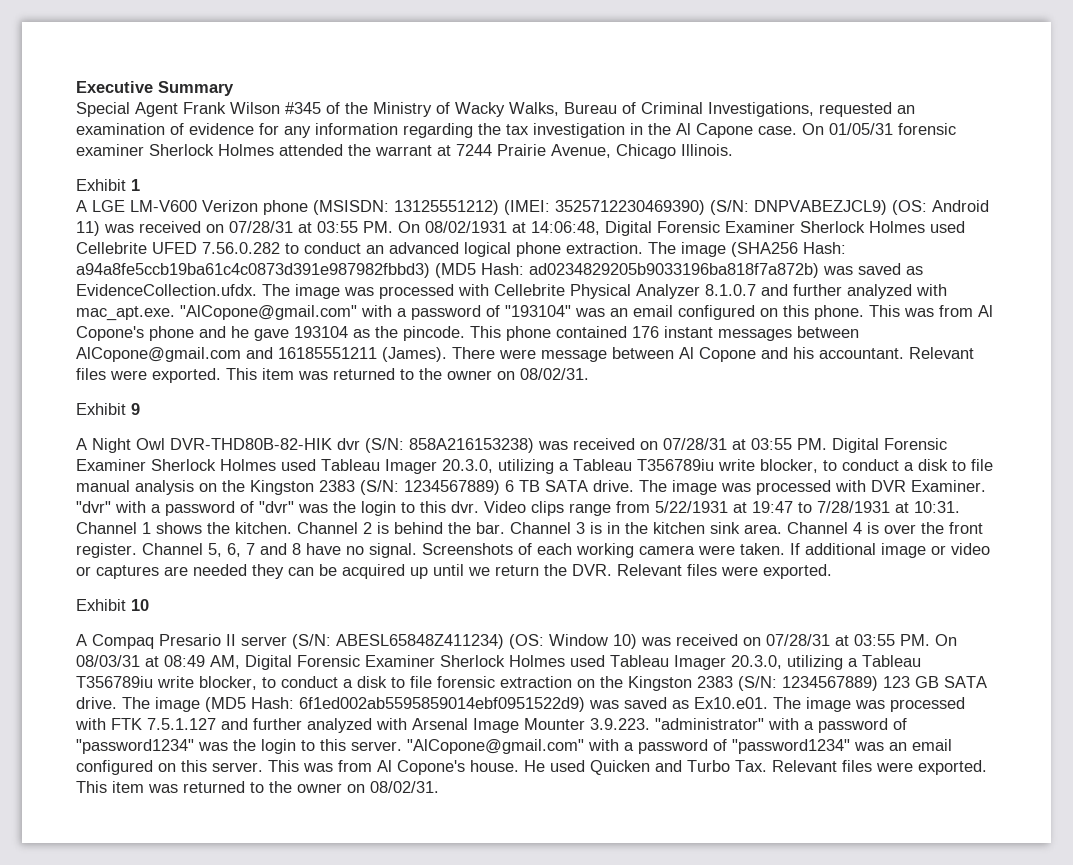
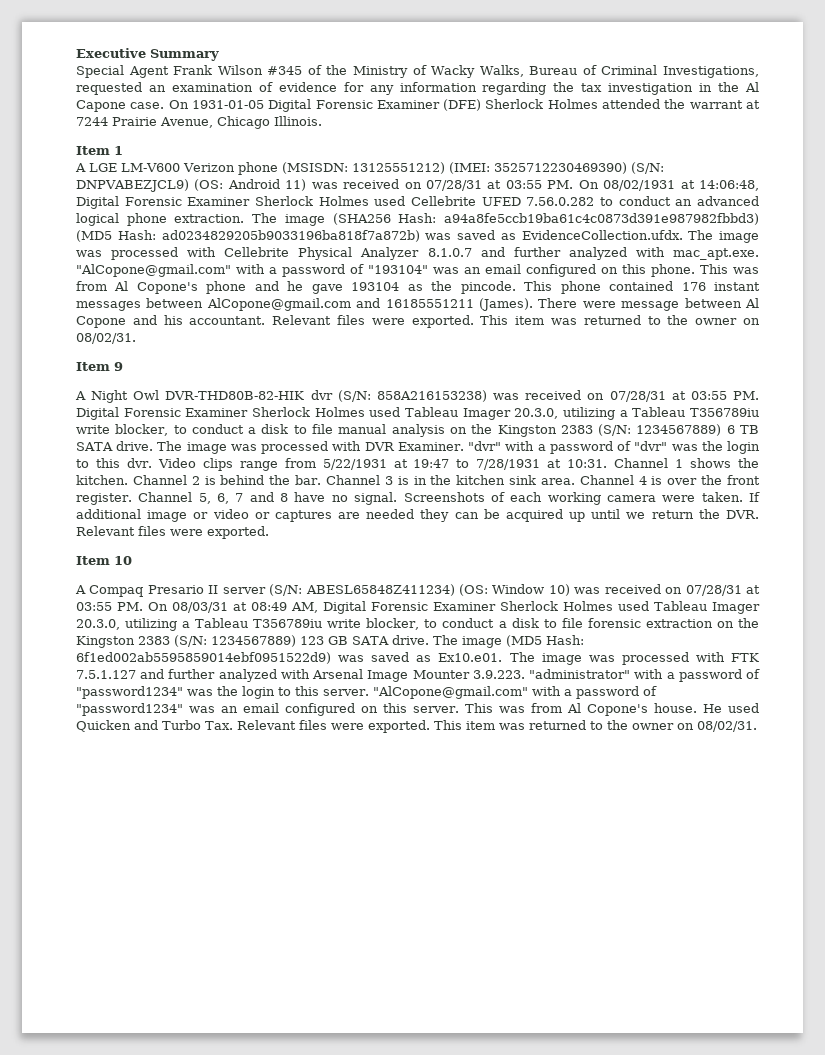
- On 01/05/31 forensic examiner Sherlock Holmes attended the warrant at 7244 Prairie Avenue, Chicago Illinois.
+ On 1931-01-05 Digital Forensic Examiner (DFE) Sherlock Holmes attended the warrant at 7244 Prairie Avenue, Chicago Illinois.
- Exhibit 1
+ Item 1
- Exhibit 9
+ Item 9
- Exhibit 10
+ Item 10

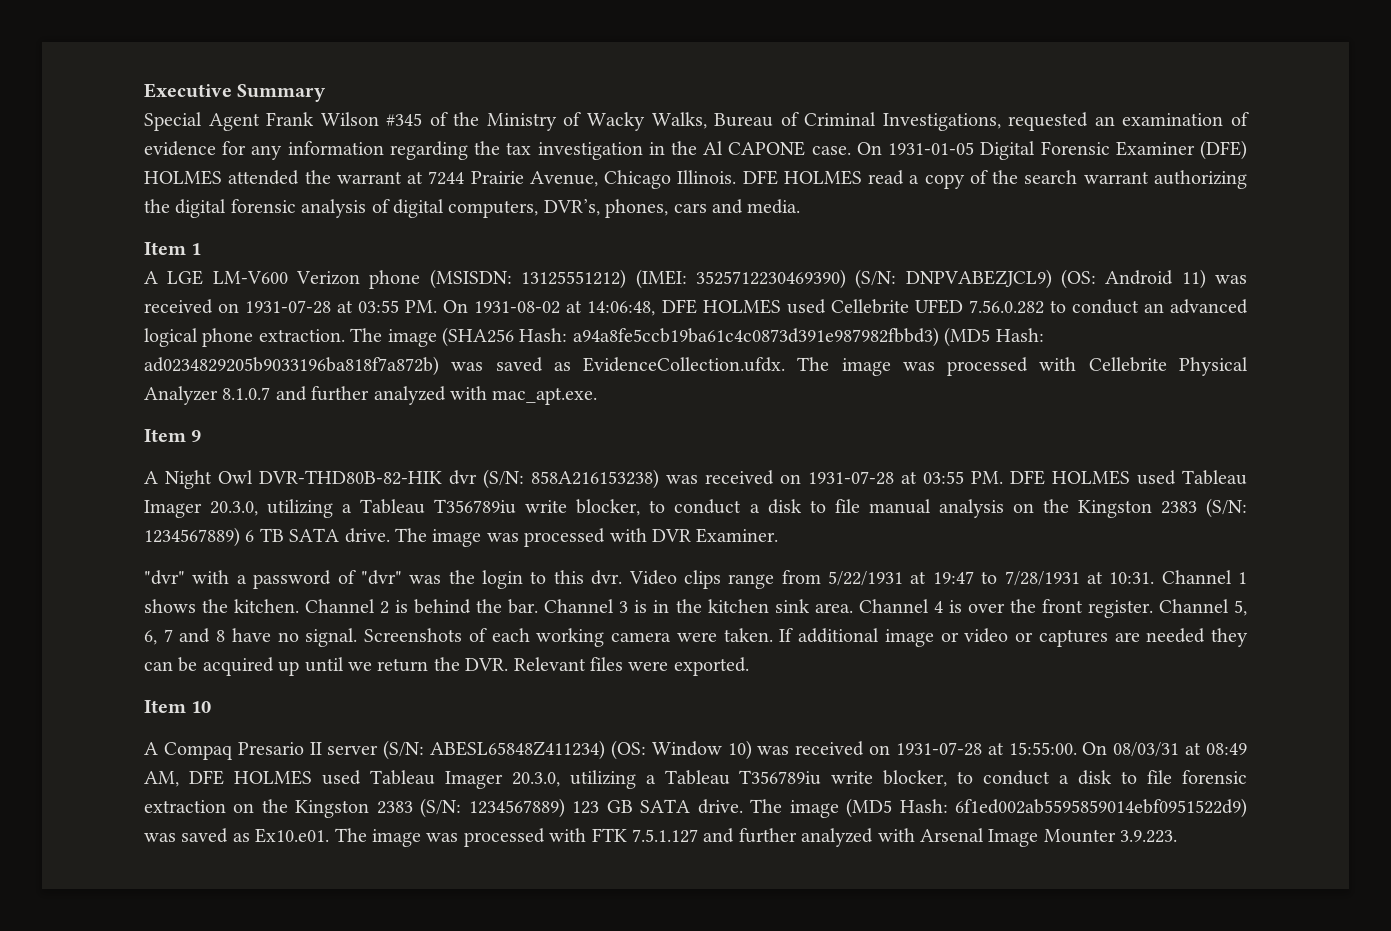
- Special Agent Frank Wilson #345 of the Ministry of Wacky Walks, Bureau of Criminal Investigations, requested an examination of evidence for any information regarding the tax investigation in the Al Capone case.
+ Special Agent Frank Wilson #345 of the Ministry of Wacky Walks, Bureau of Criminal Investigations, requested an examination of evidence for any information regarding the tax investigation in the Al CAPONE case.
- On 1931-01-05 Digital Forensic Examiner (DFE) Sherlock Holmes attended the warrant at 7244 Prairie Avenue, Chicago Illinois.
+ On 1931-01-05 Digital Forensic Examiner (DFE) HOLMES attended the warrant at 7244 Prairie Avenue, Chicago Illinois. DFE HOLMES read a copy of the search warrant authorizing the digital forensic analysis of digital computers, DVR’s, phones, cars and media.
- A LGE LM-V600 Verizon phone (MSISDN: 13125551212) (IMEI: 3525712230469390) (S/N: DNPVABEZJCL9) (OS: Android 11) was received on 07/28/31 at 03:55 PM. On 08/02/1931 at 14:06:48, Digital Forensic Examiner Sherlock Holmes used Cellebrite UFED 7.56.0.282 to conduct an advanced logical phone extraction.
+ A LGE LM-V600 Verizon phone (MSISDN: 13125551212) (IMEI: 3525712230469390) (S/N: DNPVABEZJCL9) (OS: Android 11) was received on 1931-07-28 at 03:55 PM. On 1931-08-02 at 14:06:48, DFE HOLMES used Cellebrite UFED 7.56.0.282 to conduct an advanced logical phone extraction.
- The image (SHA256 Hash: a94a8fe5ccb19ba61c4c0873d391e987982fbbd3) (MD5 Hash: ad0234829205b9033196ba818f7a872b) was saved as EvidenceCollection.ufdx. The image was processed with Cellebrite Physical Analyzer 8.1.0.7 and further analyzed with mac_apt.exe. "AlCopone@gmail.com" with a password of "193104" was an email configured on this phone. This was from Al Copone's phone and he gave 193104 as the pincode. This phone contained 176 instant messages between AlCopone@gmail.com and 16185551211 (James). There were message between Al Copone and his accountant. Relevant files were exported. This item was returned to the owner on 08/02/31.
+ The image (SHA256 Hash: a94a8fe5ccb19ba61c4c0873d391e987982fbbd3) (MD5 Hash: ad0234829205b9033196ba818f7a872b) was saved as EvidenceCollection.ufdx. The image was processed with Cellebrite Physical Analyzer 8.1.0.7 and further analyzed with mac_apt.exe.
- A Night Owl DVR-THD80B-82-HIK dvr (S/N: 858A216153238) was received on 07/28/31 at 03:55 PM. Digital Forensic Examiner Sherlock Holmes used Tableau Imager 20.3.0, utilizing a Tableau T356789iu write blocker, to conduct a disk to file manual analysis on the Kingston 2383 (S/N: 1234567889) 6 TB SATA drive.
+ A Night Owl DVR-THD80B-82-HIK dvr (S/N: 858A216153238) was received on 1931-07-28 at 03:55 PM. DFE HOLMES used Tableau Imager 20.3.0, utilizing a Tableau T356789iu write blocker, to conduct a disk to file manual analysis on the Kingston 2383 (S/N: 1234567889) 6 TB SATA drive.
- The image was processed with DVR Examiner. "dvr" with a password of "dvr" was the login to this dvr.
+ The image was processed with DVR Examiner.
+ "dvr" with a password of "dvr" was the login to this dvr.
- A Compaq Presario II server (S/N: ABESL65848Z411234) (OS: Window 10) was received on 07/28/31 at 03:55 PM. On 08/03/31 at 08:49 AM, Digital Forensic Examiner Sherlock Holmes used Tableau Imager 20.3.0, utilizing a Tableau T356789iu write blocker, to conduct a disk to file forensic extraction on the Kingston 2383 (S/N: 1234567889) 123 GB SATA drive.
+ A Compaq Presario II server (S/N: ABESL65848Z411234) (OS: Window 10) was received on 1931-07-28 at 15:55:00. On 08/03/31 at 08:49 AM, DFE HOLMES used Tableau Imager 20.3.0, utilizing a Tableau T356789iu write blocker, to conduct a disk to file forensic extraction on the Kingston 2383 (S/N: 1234567889) 123 GB SATA drive.
- The image (MD5 Hash: 6f1ed002ab5595859014ebf0951522d9) was saved as Ex10.e01. The image was processed with FTK 7.5.1.127 and further analyzed with Arsenal Image Mounter 3.9.223. "administrator" with a password of "password1234" was the login to this server. "AlCopone@gmail.com" with a password of "password1234" was an email configured on this server. This was from Al Copone's house. He used Quicken and Turbo Tax. Relevant files were exported. This item was returned to the owner on 08/02/31.
+ The image (MD5 Hash: 6f1ed002ab5595859014ebf0951522d9) was saved as Ex10.e01. The image was processed with FTK 7.5.1.127 and further analyzed with Arsenal Image Mounter 3.9.223.

